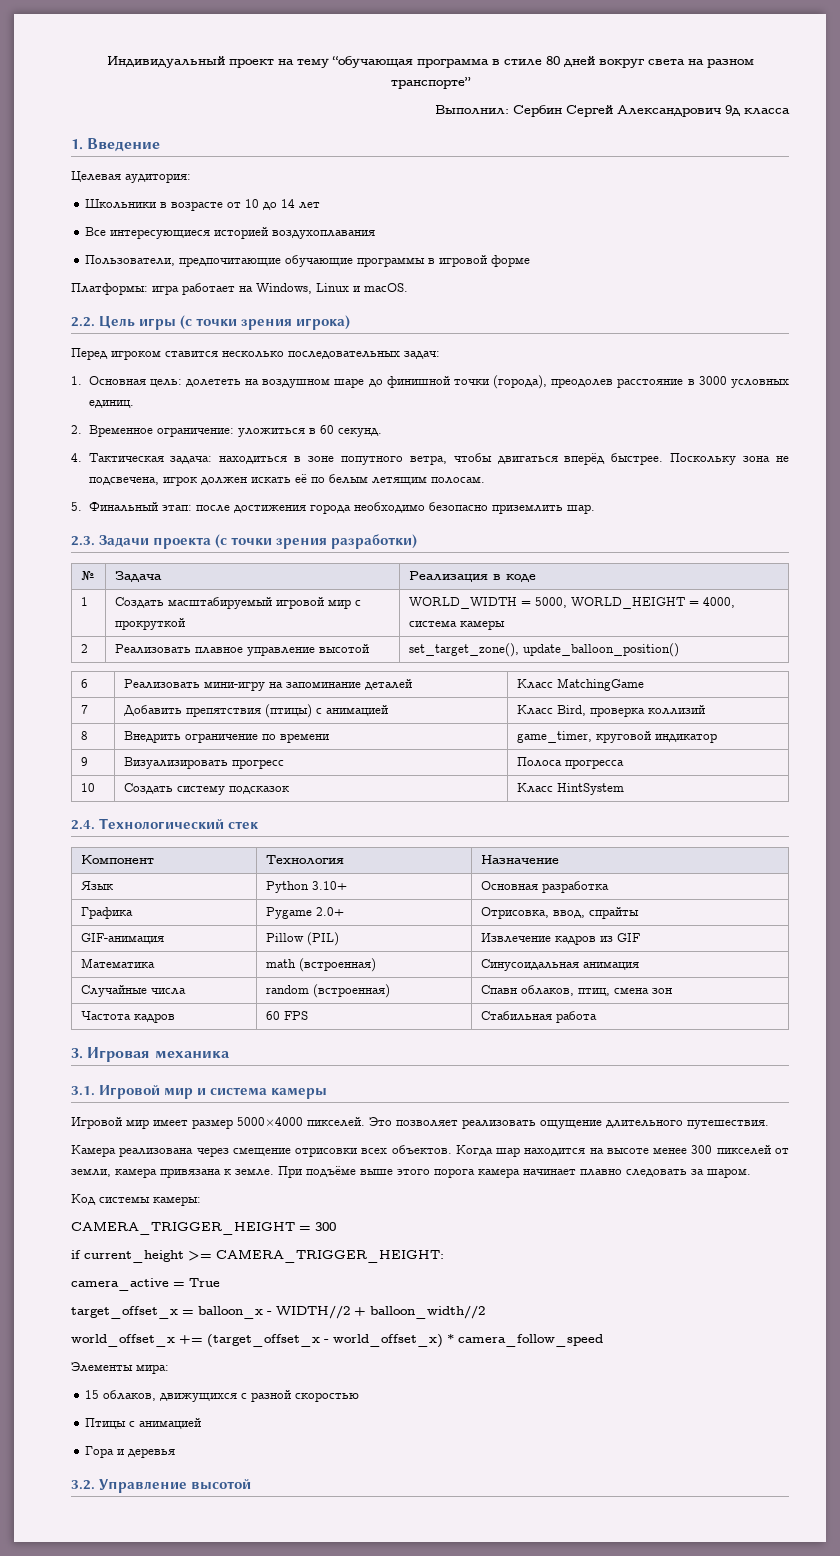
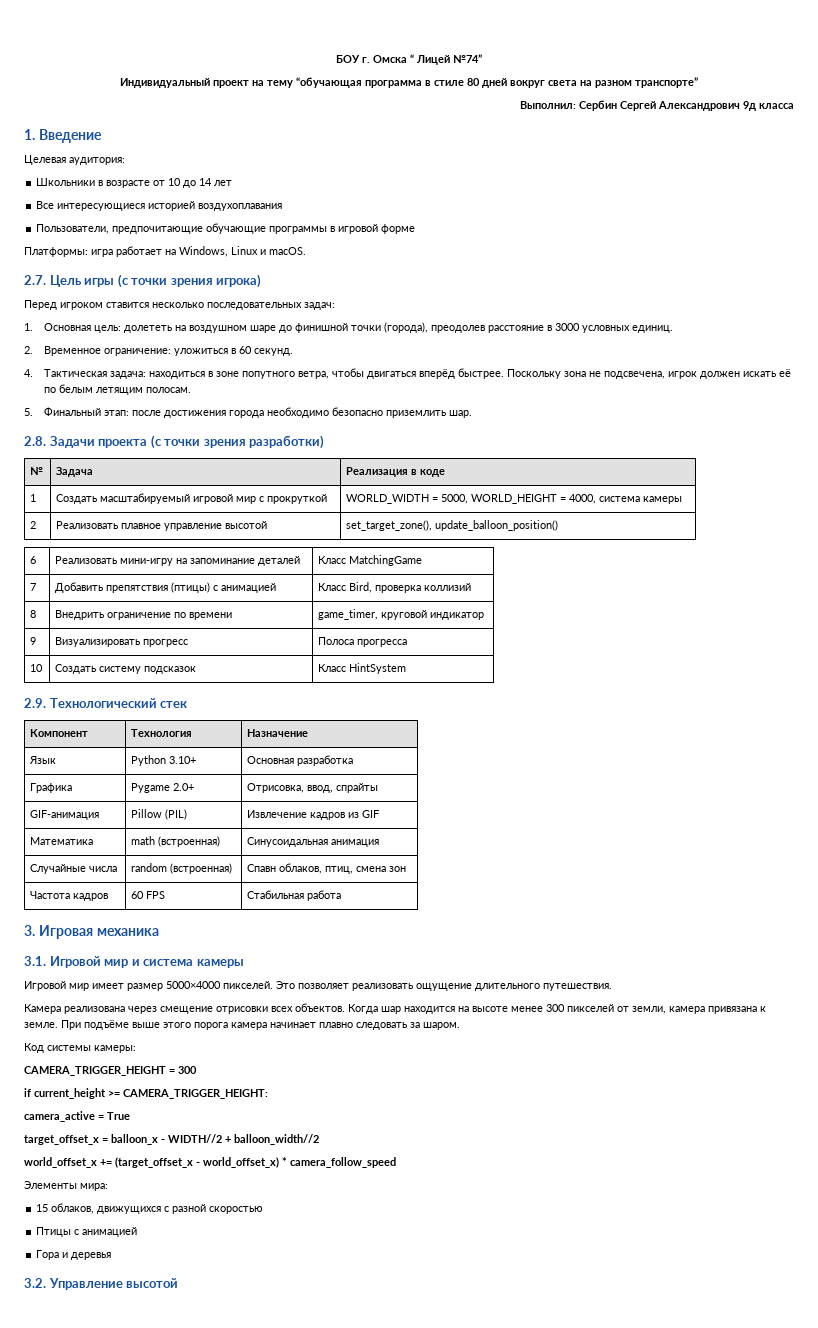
+ БОУ г. Омска “ Лицей №74”
- 2.2. Цель игры (с точки зрения игрока)
+ 2.7. Цель игры (с точки зрения игрока)
- 2.3. Задачи проекта (с точки зрения разработки)
+ 2.8. Задачи проекта (с точки зрения разработки)
- 2.4. Технологический стек
+ 2.9. Технологический стек

